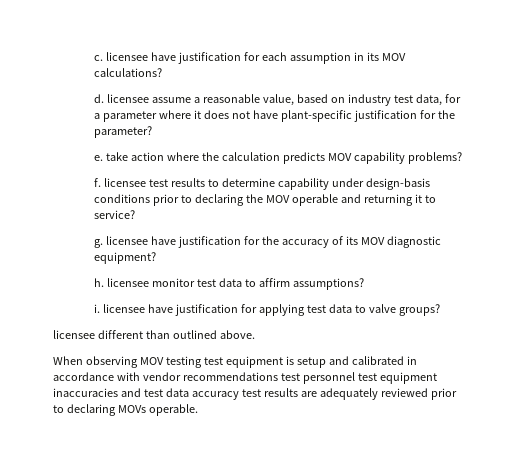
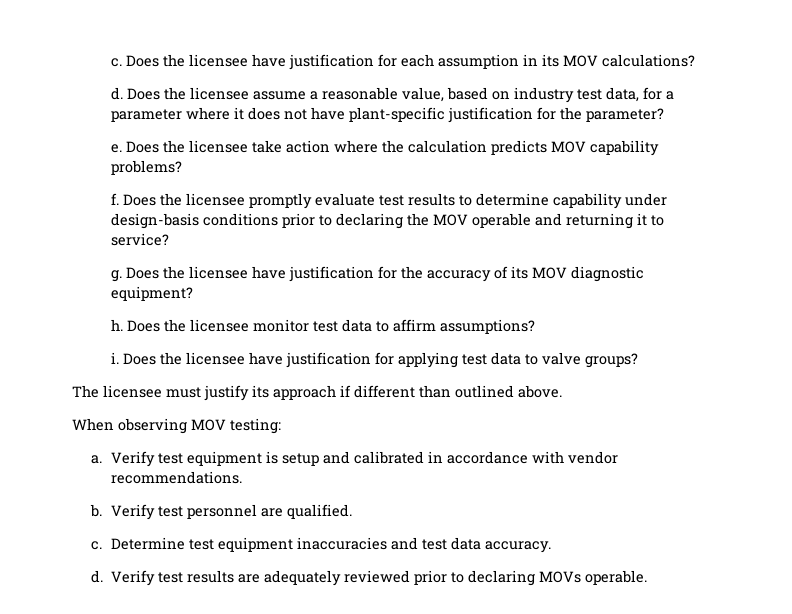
- c. licensee have justification for each assumption in its MOV calculations?
+ c. Does the licensee have justification for each assumption in its MOV calculations?
- d. licensee assume a reasonable value, based on industry test data, for a parameter where it does not have plant-specific justification for the parameter?
+ d. Does the licensee assume a reasonable value, based on industry test data, for a parameter where it does not have plant-specific justification for the parameter?
- e. take action where the calculation predicts MOV capability problems?
+ e. Does the licensee take action where the calculation predicts MOV capability problems?
- f. licensee test results to determine capability under design-basis conditions prior to declaring the MOV operable and returning it to service?
+ f. Does the licensee promptly evaluate test results to determine capability under design-basis conditions prior to declaring the MOV operable and returning it to service?
- g. licensee have justification for the accuracy of its MOV diagnostic equipment?
+ g. Does the licensee have justification for the accuracy of its MOV diagnostic equipment?
- h. licensee monitor test data to affirm assumptions?
+ h. Does the licensee monitor test data to affirm assumptions?
- i. licensee have justification for applying test data to valve groups?
+ i. Does the licensee have justification for applying test data to valve groups?
- licensee different than outlined above.
+ The licensee must justify its approach if different than outlined above.
- When observing MOV testing test equipment is setup and calibrated in accordance with vendor recommendations test personnel test equipment inaccuracies and test data accuracy test results are adequately reviewed prior to declaring MOVs operable.
+ When observing MOV testing:
+ a. Verify test equipment is setup and calibrated in accordance with vendor recommendations.
+ b. Verify test personnel are qualified.
+ c. Determine test equipment inaccuracies and test data accuracy.
+ d. Verify test results are adequately reviewed prior to declaring MOVs operable.

